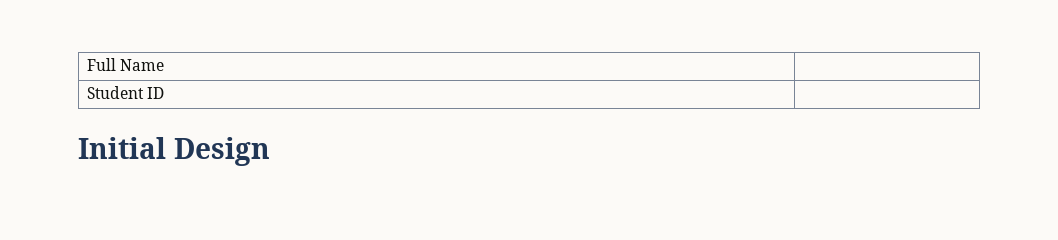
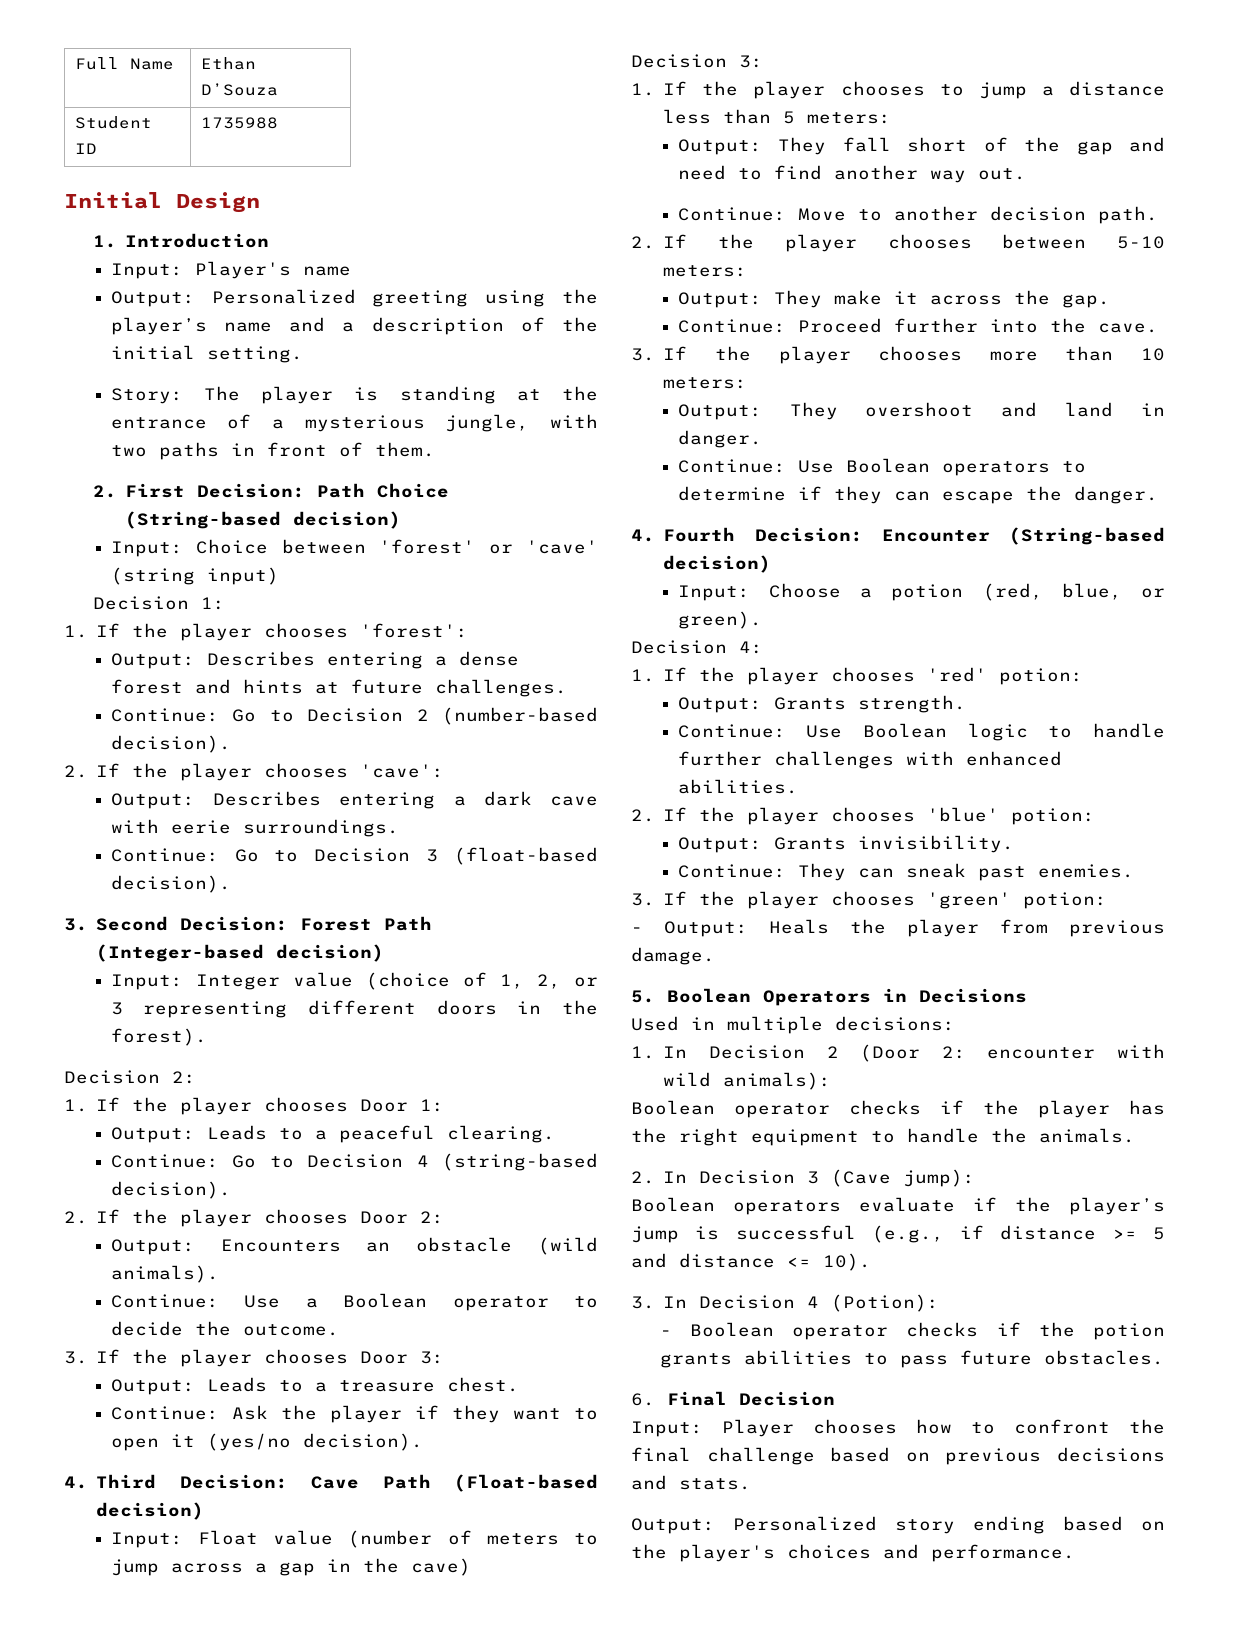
- Full Name |
+ Full Name | Ethan D’Souza
- Student ID |
+ Student ID | 1735988
+ 1. Introduction
+ Input: Player's name
+ Output: Personalized greeting using the player’s name and a description of the initial setting.
+ Story: The player is standing at the entrance of a mysterious jungle, with two paths in front of them.
+ 2. First Decision: Path Choice (String-based decision)
+ Input: Choice between 'forest' or 'cave' (string input)
+ Decision 1:
+ 1. If the player chooses 'forest':
+ Output: Describes entering a dense forest and hints at future challenges.
+ Continue: Go to Decision 2 (number-based decision).
+ 2. If the player chooses 'cave':
+ Output: Describes entering a dark cave with eerie surroundings.
+ Continue: Go to Decision 3 (float-based decision).
+ 3. Second Decision: Forest Path (Integer-based decision)
+ Input: Integer value (choice of 1, 2, or 3 representing different doors in the forest).
+ Decision 2:
+ 1. If the player chooses Door 1:
+ Output: Leads to a peaceful clearing.
+ Continue: Go to Decision 4 (string-based decision).
+ 2. If the player chooses Door 2:
+ Output: Encounters an obstacle (wild animals).
+ Continue: Use a Boolean operator to decide the outcome.
+ 3. If the player chooses Door 3:
+ Output: Leads to a treasure chest.
+ Continue: Ask the player if they want to open it (yes/no decision).
+ 4. Third Decision: Cave Path (Float-based decision)
+ Input: Float value (number of meters to jump across a gap in the cave)
+ Decision 3:
+ 1. If the player chooses to jump a distance less than 5 meters:
+ Output: They fall short of the gap and need to find another way out.
+ Continue: Move to another decision path.
+ 2. If the player chooses between 5-10 meters:
+ Output: They make it across the gap.
+ Continue: Proceed further into the cave.
+ 3. If the player chooses more than 10 meters:
+ Output: They overshoot and land in danger.
+ Continue: Use Boolean operators to determine if they can escape the danger.
+ 4. Fourth Decision: Encounter (String-based decision)
+ Input: Choose a potion (red, blue, or green).
+ Decision 4:
+ 1. If the player chooses 'red' potion:
+ Output: Grants strength.
+ Continue: Use Boolean logic to handle further challenges with enhanced abilities.
+ 2. If the player chooses 'blue' potion:
+ Output: Grants invisibility.
+ Continue: They can sneak past enemies.
+ 3. If the player chooses 'green' potion:
+ - Output: Heals the player from previous damage.
+ 5. Boolean Operators in Decisions
+ Used in multiple decisions:
+ 1. In Decision 2 (Door 2: encounter with wild animals):
+ Boolean operator checks if the player has the right equipment to handle the animals.
+ 2. In Decision 3 (Cave jump):
+ Boolean operators evaluate if the player’s jump is successful (e.g., if distance >= 5 and distance <= 10).
+ 3. In Decision 4 (Potion):
+ - Boolean operator checks if the potion grants abilities to pass future obstacles.
+ 6. Final Decision
+ Input: Player chooses how to confront the final challenge based on previous decisions and stats.
+ Output: Personalized story ending based on the player's choices and performance.

